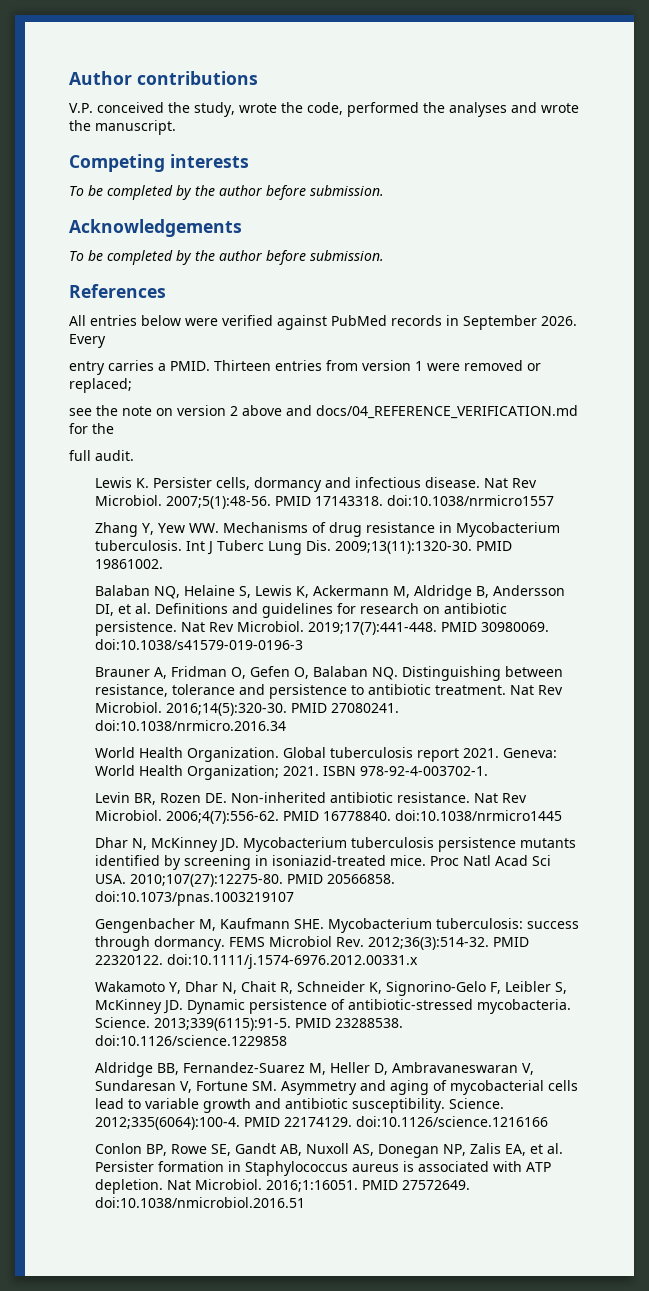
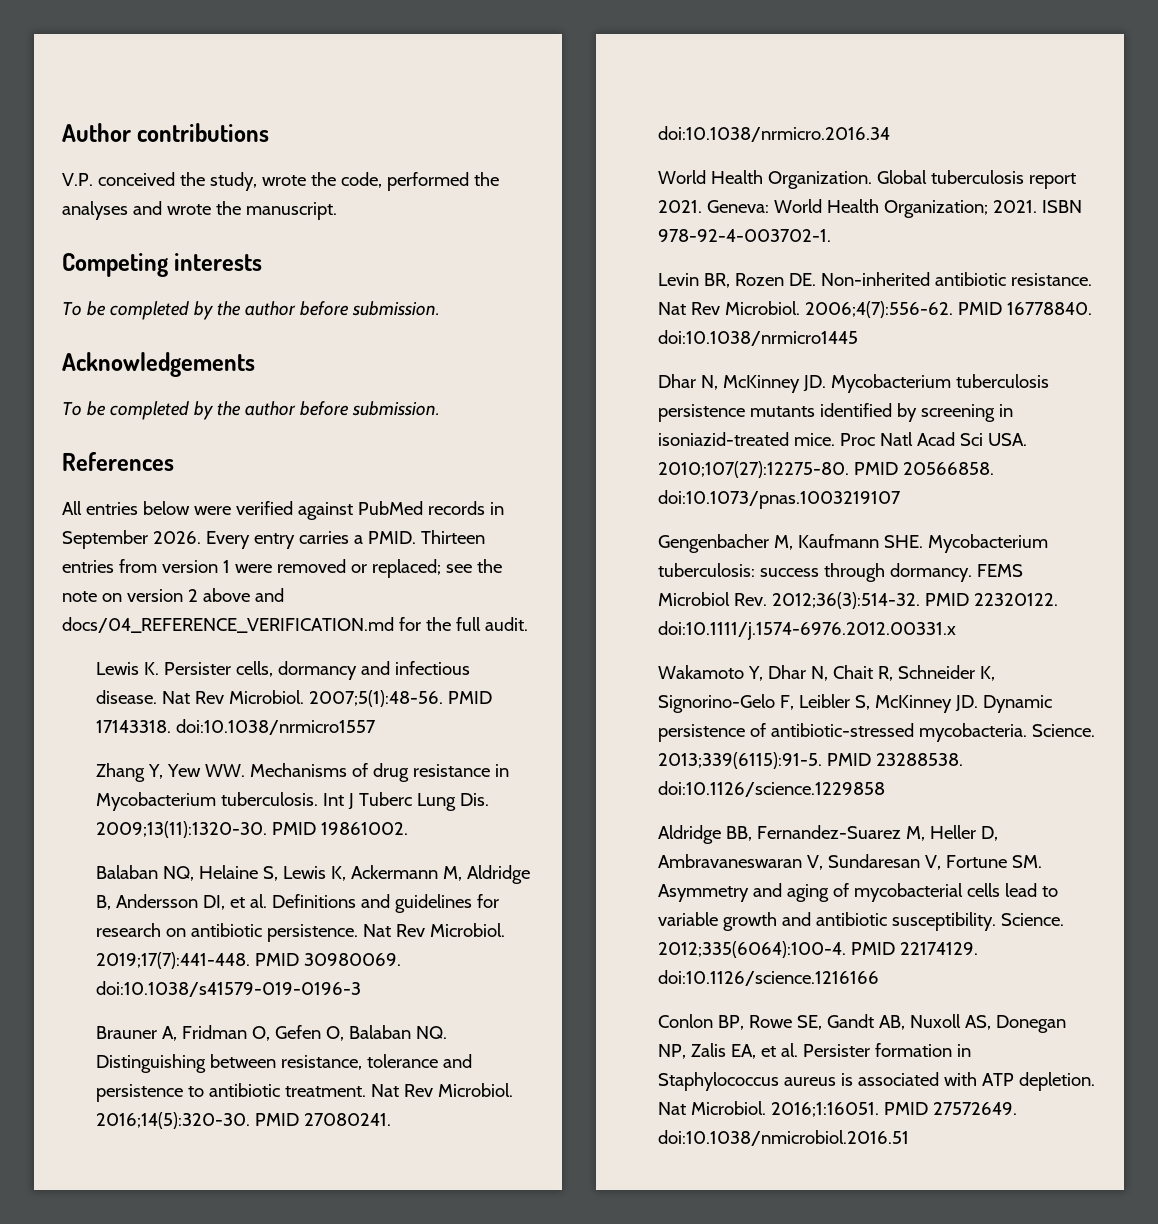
- Every
- entry carries a PMID.
+ Every entry carries a PMID.
- Thirteen entries from version 1 were removed or replaced;
- see the note on version 2 above and docs/04_REFERENCE_VERIFICATION.md for the
- full audit.
+ Thirteen entries from version 1 were removed or replaced; see the note on version 2 above and docs/04_REFERENCE_VERIFICATION.md for the full audit.

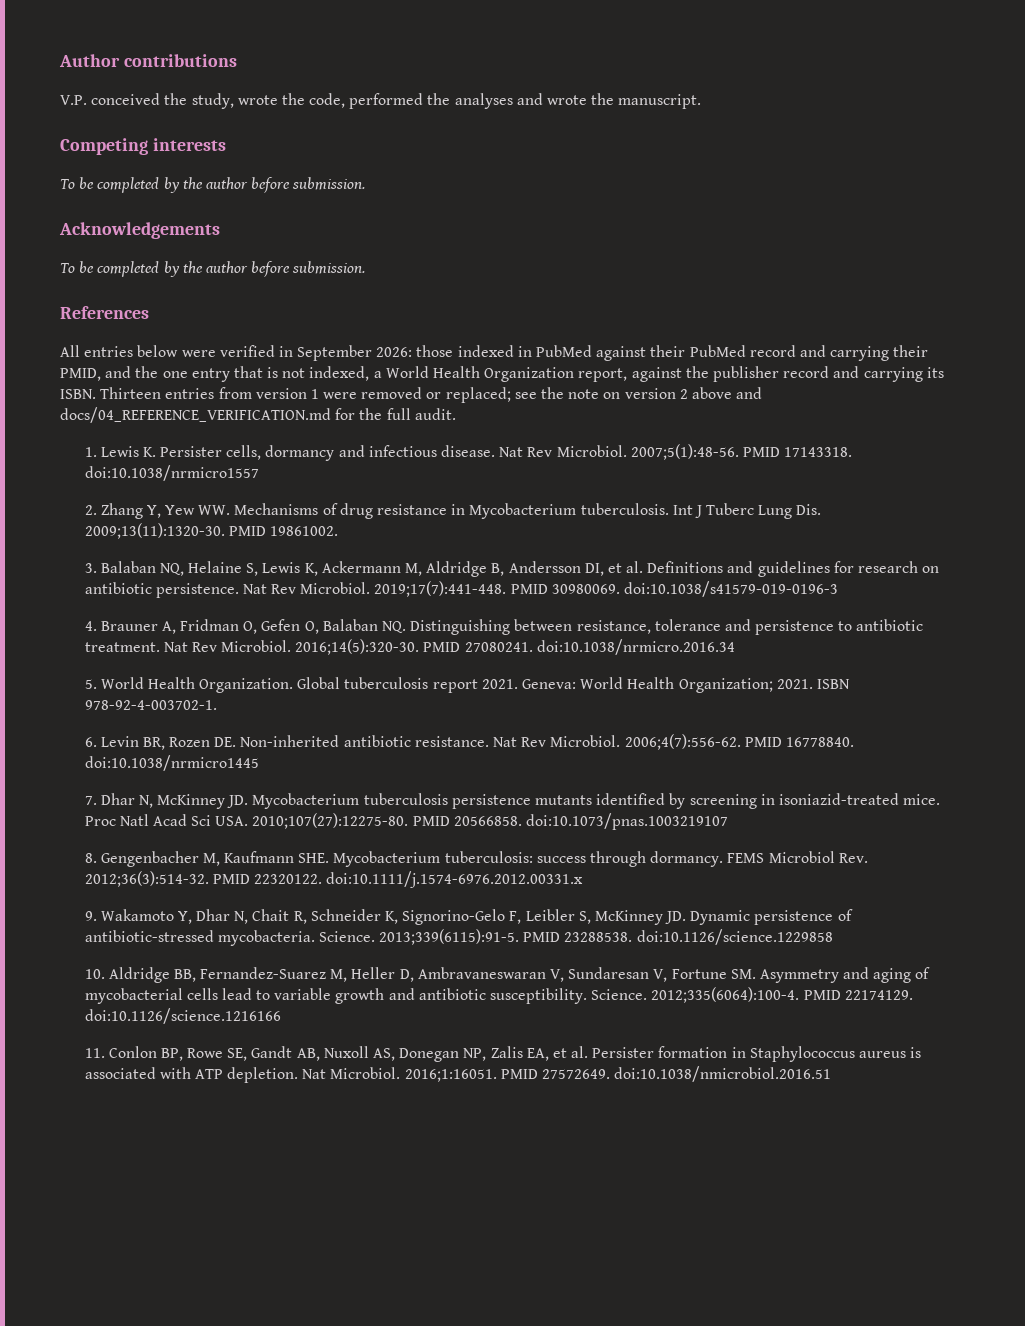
- All entries below were verified against PubMed records in September 2026. Every entry carries a PMID.
+ All entries below were verified in September 2026: those indexed in PubMed against their PubMed record and carrying their PMID, and the one entry that is not indexed, a World Health Organization report, against the publisher record and carrying its ISBN.
- Lewis K. Persister cells, dormancy and infectious disease.
+ 1. Lewis K. Persister cells, dormancy and infectious disease.
- Zhang Y, Yew WW. Mechanisms of drug resistance in Mycobacterium tuberculosis.
+ 2. Zhang Y, Yew WW. Mechanisms of drug resistance in Mycobacterium tuberculosis.
- Balaban NQ, Helaine S, Lewis K, Ackermann M, Aldridge B, Andersson DI, et al. Definitions and guidelines for research on antibiotic persistence.
+ 3. Balaban NQ, Helaine S, Lewis K, Ackermann M, Aldridge B, Andersson DI, et al. Definitions and guidelines for research on antibiotic persistence.
- Brauner A, Fridman O, Gefen O, Balaban NQ. Distinguishing between resistance, tolerance and persistence to antibiotic treatment.
+ 4. Brauner A, Fridman O, Gefen O, Balaban NQ. Distinguishing between resistance, tolerance and persistence to antibiotic treatment.
- World Health Organization.
+ 5. World Health Organization.
- Levin BR, Rozen DE. Non-inherited antibiotic resistance.
+ 6. Levin BR, Rozen DE. Non-inherited antibiotic resistance.
- Dhar N, McKinney JD. Mycobacterium tuberculosis persistence mutants identified by screening in isoniazid-treated mice.
+ 7. Dhar N, McKinney JD. Mycobacterium tuberculosis persistence mutants identified by screening in isoniazid-treated mice.
- Gengenbacher M, Kaufmann SHE. Mycobacterium tuberculosis: success through dormancy.
+ 8. Gengenbacher M, Kaufmann SHE. Mycobacterium tuberculosis: success through dormancy.
- Wakamoto Y, Dhar N, Chait R, Schneider K, Signorino-Gelo F, Leibler S, McKinney JD. Dynamic persistence of antibiotic-stressed mycobacteria.
+ 9. Wakamoto Y, Dhar N, Chait R, Schneider K, Signorino-Gelo F, Leibler S, McKinney JD. Dynamic persistence of antibiotic-stressed mycobacteria.
- Aldridge BB, Fernandez-Suarez M, Heller D, Ambravaneswaran V, Sundaresan V, Fortune SM. Asymmetry and aging of mycobacterial cells lead to variable growth and antibiotic susceptibility.
+ 10. Aldridge BB, Fernandez-Suarez M, Heller D, Ambravaneswaran V, Sundaresan V, Fortune SM. Asymmetry and aging of mycobacterial cells lead to variable growth and antibiotic susceptibility.
- Conlon BP, Rowe SE, Gandt AB, Nuxoll AS, Donegan NP, Zalis EA, et al. Persister formation in Staphylococcus aureus is associated with ATP depletion.
+ 11. Conlon BP, Rowe SE, Gandt AB, Nuxoll AS, Donegan NP, Zalis EA, et al. Persister formation in Staphylococcus aureus is associated with ATP depletion.

